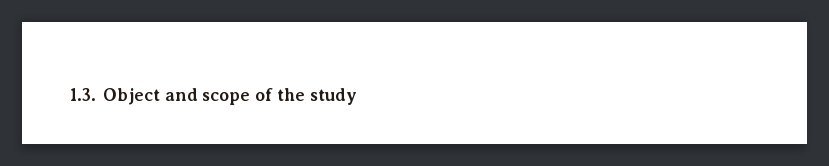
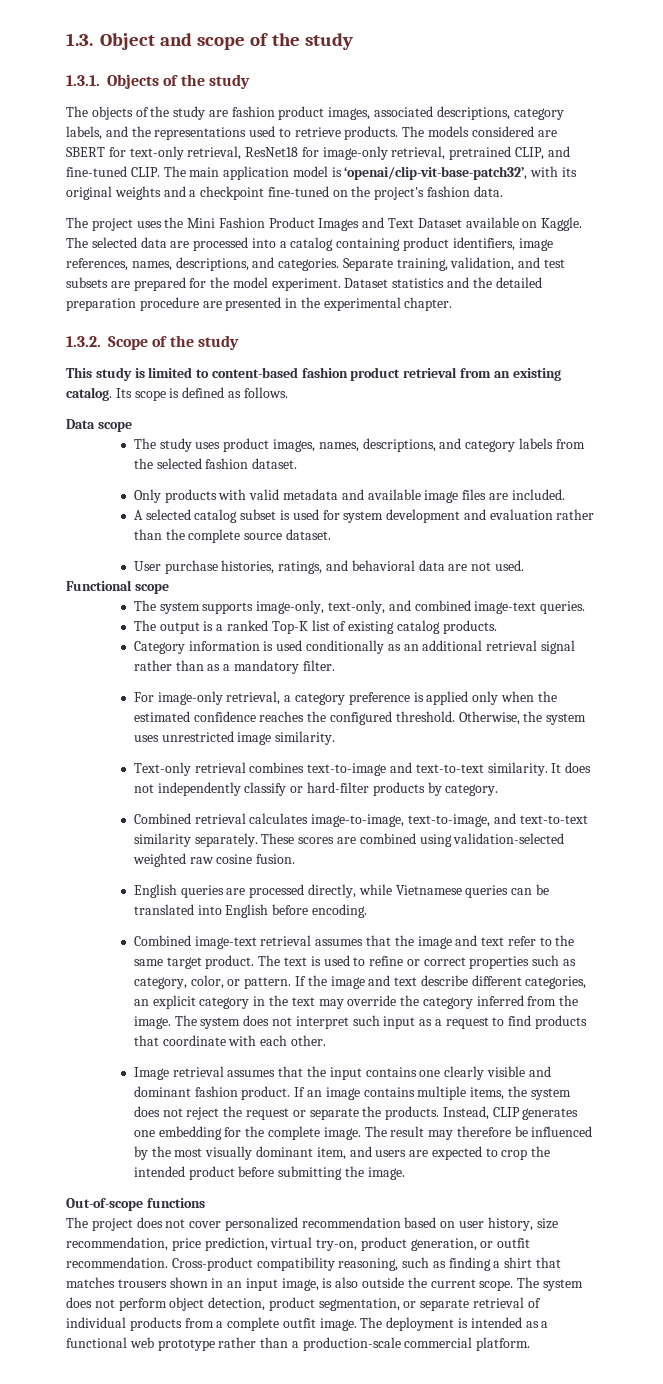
+ 1.3.1. Objects of the study
+ The objects of the study are fashion product images, associated descriptions, category labels, and the representations used to retrieve products. The models considered are SBERT for text-only retrieval, ResNet18 for image-only retrieval, pretrained CLIP, and fine-tuned CLIP. The main application model is ‘openai/clip-vit-base-patch32’, with its original weights and a checkpoint fine-tuned on the project's fashion data.
+ The project uses the Mini Fashion Product Images and Text Dataset available on Kaggle. The selected data are processed into a catalog containing product identifiers, image references, names, descriptions, and categories. Separate training, validation, and test subsets are prepared for the model experiment. Dataset statistics and the detailed preparation procedure are presented in the experimental chapter.
+ 1.3.2. Scope of the study
+ This study is limited to content-based fashion product retrieval from an existing catalog. Its scope is defined as follows.
+ Data scope
+ The study uses product images, names, descriptions, and category labels from the selected fashion dataset.
+ Only products with valid metadata and available image files are included.
+ A selected catalog subset is used for system development and evaluation rather than the complete source dataset.
+ User purchase histories, ratings, and behavioral data are not used.
+ Functional scope
+ The system supports image-only, text-only, and combined image-text queries.
+ The output is a ranked Top-K list of existing catalog products.
+ Category information is used conditionally as an additional retrieval signal rather than as a mandatory filter.
+ For image-only retrieval, a category preference is applied only when the estimated confidence reaches the configured threshold. Otherwise, the system uses unrestricted image similarity.
+ Text-only retrieval combines text-to-image and text-to-text similarity. It does not independently classify or hard-filter products by category.
+ Combined retrieval calculates image-to-image, text-to-image, and text-to-text similarity separately. These scores are combined using validation-selected weighted raw cosine fusion.
+ English queries are processed directly, while Vietnamese queries can be translated into English before encoding.
+ Combined image-text retrieval assumes that the image and text refer to the same target product. The text is used to refine or correct properties such as category, color, or pattern. If the image and text describe different categories, an explicit category in the text may override the category inferred from the image. The system does not interpret such input as a request to find products that coordinate with each other.
+ Image retrieval assumes that the input contains one clearly visible and dominant fashion product. If an image contains multiple items, the system does not reject the request or separate the products. Instead, CLIP generates one embedding for the complete image. The result may therefore be influenced by the most visually dominant item, and users are expected to crop the intended product before submitting the image.
+ Out-of-scope functions
+ The project does not cover personalized recommendation based on user history, size recommendation, price prediction, virtual try-on, product generation, or outfit recommendation. Cross-product compatibility reasoning, such as finding a shirt that matches trousers shown in an input image, is also outside the current scope. The system does not perform object detection, product segmentation, or separate retrieval of individual products from a complete outfit image. The deployment is intended as a functional web prototype rather than a production-scale commercial platform.

